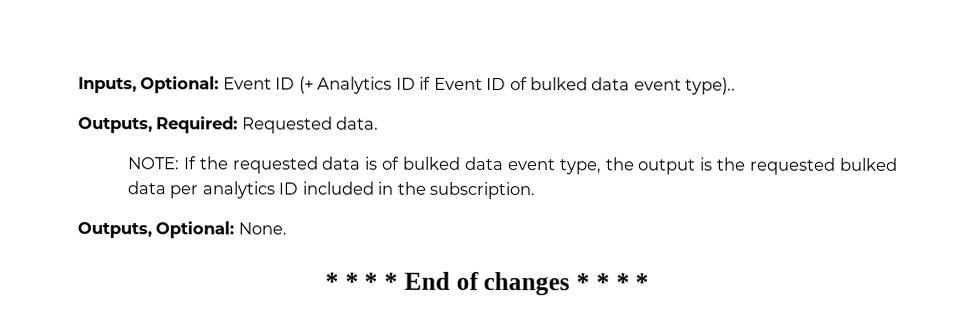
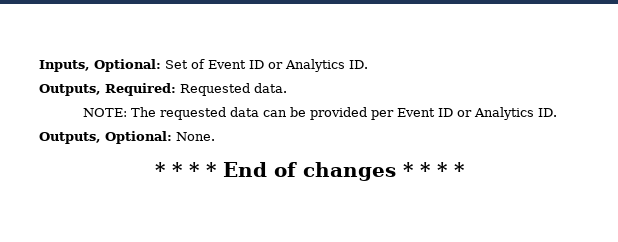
- Inputs, Optional: Event ID (+ Analytics ID if Event ID of bulked data event type)..
+ Inputs, Optional: Set of Event ID or Analytics ID.
- NOTE: If the requested data is of bulked data event type, the output is the requested bulked data per analytics ID included in the subscription.
+ NOTE: The requested data can be provided per Event ID or Analytics ID.

